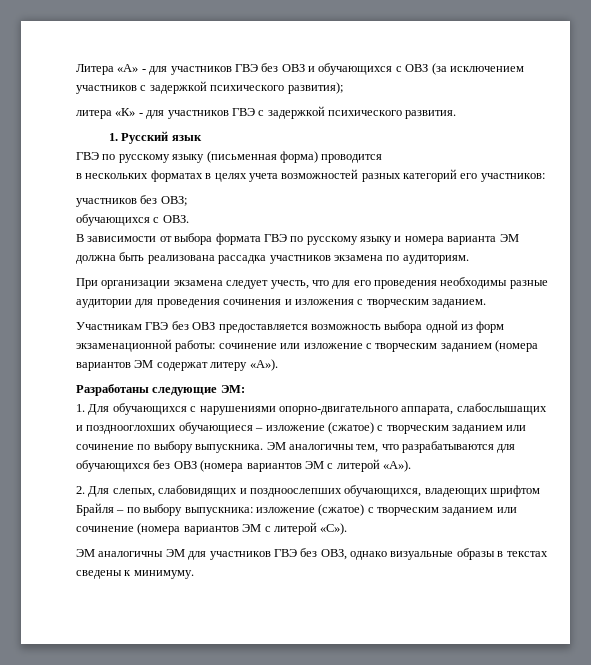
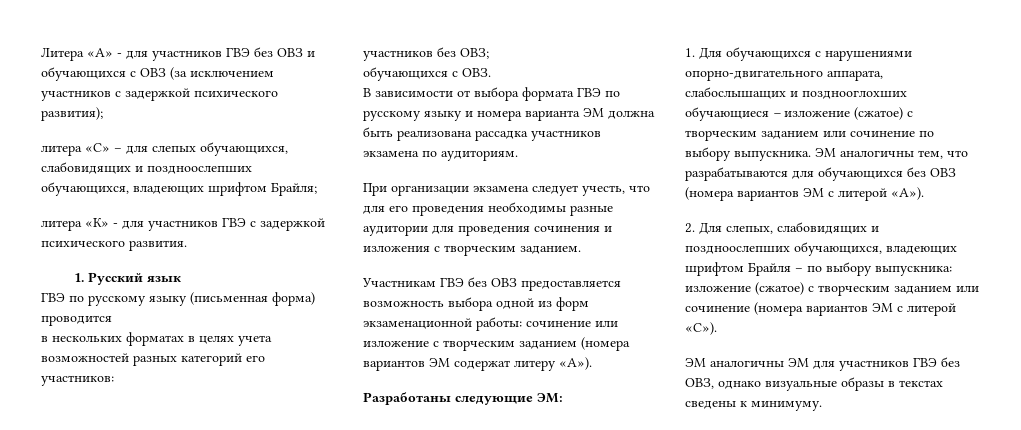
+ литера «С» – для слепых обучающихся, слабовидящих и поздноослепших обучающихся, владеющих шрифтом Брайля;

